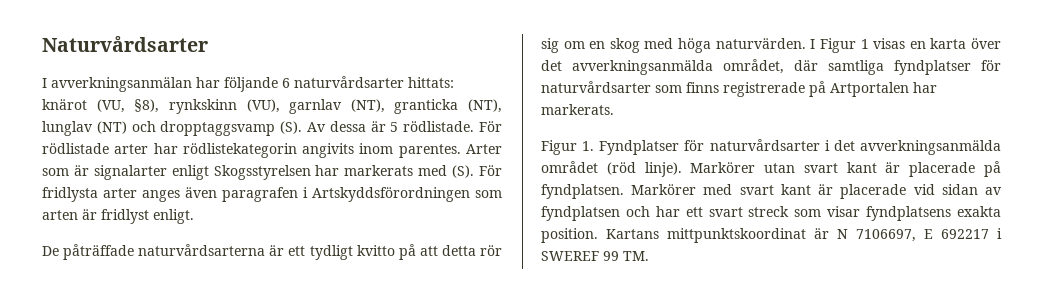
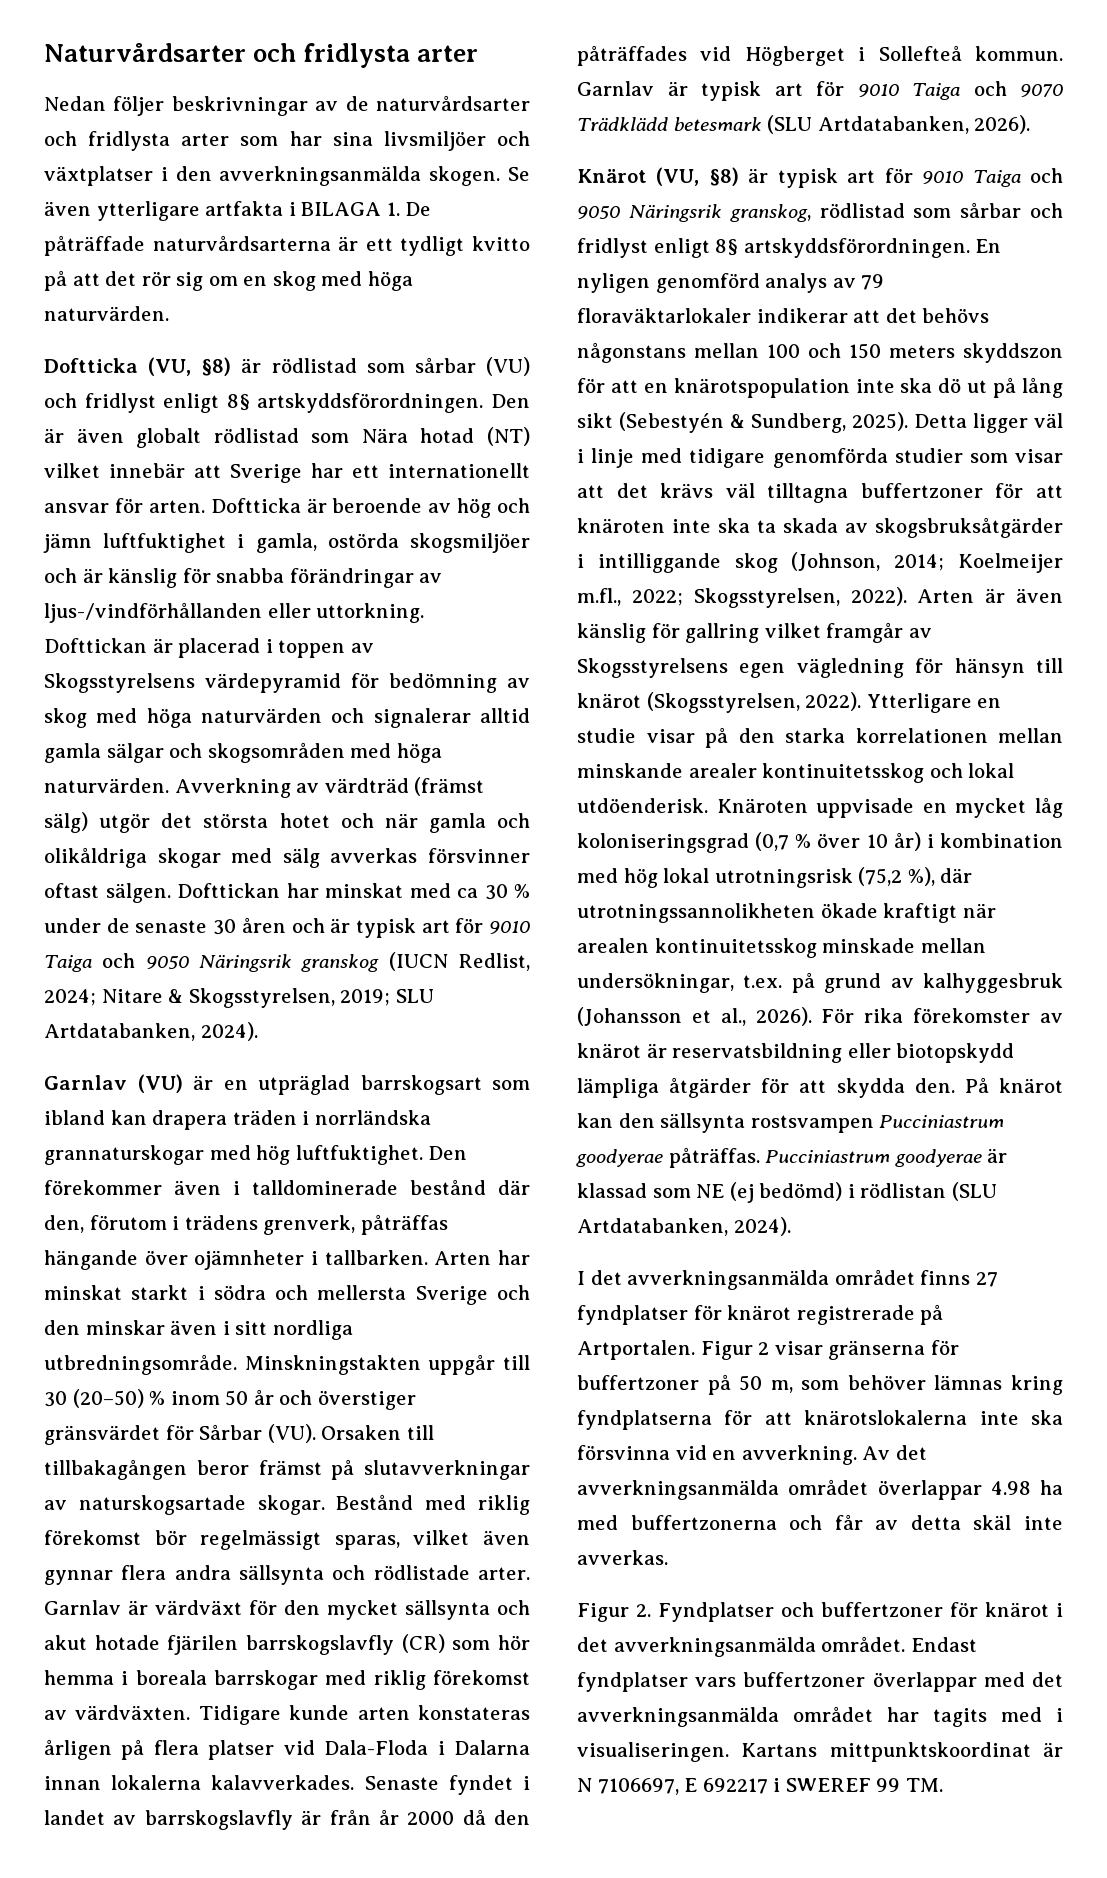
- Naturvårdsarter
- I avverkningsanmälan har följande 6 naturvårdsarter hittats: knärot (VU, §8), rynkskinn (VU), garnlav (NT), granticka (NT), lunglav (NT) och dropptaggsvamp (S). Av dessa är 5 rödlistade. För rödlistade arter har rödlistekategorin angivits inom parentes. Arter som är signalarter enligt Skogsstyrelsen har markerats med (S). För fridlysta arter anges även paragrafen i Artskyddsförordningen som arten är fridlyst enligt.
- De påträffade naturvårdsarterna är ett tydligt kvitto på att detta rör sig om en skog med höga naturvärden. I Figur 1 visas en karta över det avverkningsanmälda området, där samtliga fyndplatser för naturvårdsarter som finns registrerade på Artportalen har markerats.
- Figur 1. Fyndplatser för naturvårdsarter i det avverkningsanmälda området (röd linje). Markörer utan svart kant är placerade på fyndplatsen. Markörer med svart kant är placerade vid sidan av fyndplatsen och har ett svart streck som visar fyndplatsens exakta position.
+ Naturvårdsarter och fridlysta arter
+ Nedan följer beskrivningar av de naturvårdsarter och fridlysta arter som har sina livsmiljöer och växtplatser i den avverkningsanmälda skogen. Se även ytterligare artfakta i BILAGA 1. De påträffade naturvårdsarterna är ett tydligt kvitto på att det rör sig om en skog med höga naturvärden.
+ Doftticka (VU, §8) är rödlistad som sårbar (VU) och fridlyst enligt 8§ artskyddsförordningen. Den är även globalt rödlistad som Nära hotad (NT) vilket innebär att Sverige har ett internationellt ansvar för arten. Doftticka är beroende av hög och jämn luftfuktighet i gamla, ostörda skogsmiljöer och är känslig för snabba förändringar av ljus-/vindförhållanden eller uttorkning. Dofttickan är placerad i toppen av Skogsstyrelsens värdepyramid för bedömning av skog med höga naturvärden och signalerar alltid gamla sälgar och skogsområden med höga naturvärden. Avverkning av värdträd (främst sälg) utgör det största hotet och när gamla och olikåldriga skogar med sälg avverkas försvinner oftast sälgen. Dofttickan har minskat med ca 30 % under de senaste 30 åren och är typisk art för 9010 Taiga och 9050 Näringsrik granskog (IUCN Redlist, 2024; Nitare & Skogsstyrelsen, 2019; SLU Artdatabanken, 2024).
+ Garnlav (VU) är en utpräglad barrskogsart som ibland kan drapera träden i norrländska grannaturskogar med hög luftfuktighet. Den förekommer även i talldominerade bestånd där den, förutom i trädens grenverk, påträffas hängande över ojämnheter i tallbarken. Arten har minskat starkt i södra och mellersta Sverige och den minskar även i sitt nordliga utbredningsområde. Minskningstakten uppgår till 30 (20–50) % inom 50 år och överstiger gränsvärdet för Sårbar (VU). Orsaken till tillbakagången beror främst på slutavverkningar av naturskogsartade skogar. Bestånd med riklig förekomst bör regelmässigt sparas, vilket även gynnar flera andra sällsynta och rödlistade arter. Garnlav är värdväxt för den mycket sällsynta och akut hotade fjärilen barrskogslavfly (CR) som hör hemma i boreala barrskogar med riklig förekomst av värdväxten. Tidigare kunde arten konstateras årligen på flera platser vid Dala-Floda i Dalarna innan lokalerna kalavverkades. Senaste fyndet i landet av barrskogslavfly är från år 2000 då den påträffades vid Högberget i Sollefteå kommun. Garnlav är typisk art för 9010 Taiga och 9070 Trädklädd betesmark (SLU Artdatabanken, 2026).
+ Knärot (VU, §8) är typisk art för 9010 Taiga och 9050 Näringsrik granskog, rödlistad som sårbar och fridlyst enligt 8§ artskyddsförordningen. En nyligen genomförd analys av 79 floraväktarlokaler indikerar att det behövs någonstans mellan 100 och 150 meters skyddszon för att en knärotspopulation inte ska dö ut på lång sikt (Sebestyén & Sundberg, 2025). Detta ligger väl i linje med tidigare genomförda studier som visar att det krävs väl tilltagna buffertzoner för att knäroten inte ska ta skada av skogsbruksåtgärder i intilliggande skog (Johnson, 2014; Koelmeijer m.fl., 2022; Skogsstyrelsen, 2022). Arten är även känslig för gallring vilket framgår av Skogsstyrelsens egen vägledning för hänsyn till knärot (Skogsstyrelsen, 2022). Ytterligare en studie visar på den starka korrelationen mellan minskande arealer kontinuitetsskog och lokal utdöenderisk. Knäroten uppvisade en mycket låg koloniseringsgrad (0,7 % över 10 år) i kombination med hög lokal utrotningsrisk (75,2 %), där utrotningssannolikheten ökade kraftigt när arealen kontinuitetsskog minskade mellan undersökningar, t.ex. på grund av kalhyggesbruk (Johansson et al., 2026). För rika förekomster av knärot är reservatsbildning eller biotopskydd lämpliga åtgärder för att skydda den. På knärot kan den sällsynta rostsvampen Pucciniastrum goodyerae påträffas. Pucciniastrum goodyerae är klassad som NE (ej bedömd) i rödlistan (SLU Artdatabanken, 2024).
+ I det avverkningsanmälda området finns 27 fyndplatser för knärot registrerade på Artportalen. Figur 2 visar gränserna för buffertzoner på 50 m, som behöver lämnas kring fyndplatserna för att knärotslokalerna inte ska försvinna vid en avverkning. Av det avverkningsanmälda området överlappar 4.98 ha med buffertzonerna och får av detta skäl inte avverkas.
+ Figur 2. Fyndplatser och buffertzoner för knärot i det avverkningsanmälda området. Endast fyndplatser vars buffertzoner överlappar med det avverkningsanmälda området har tagits med i visualiseringen.

